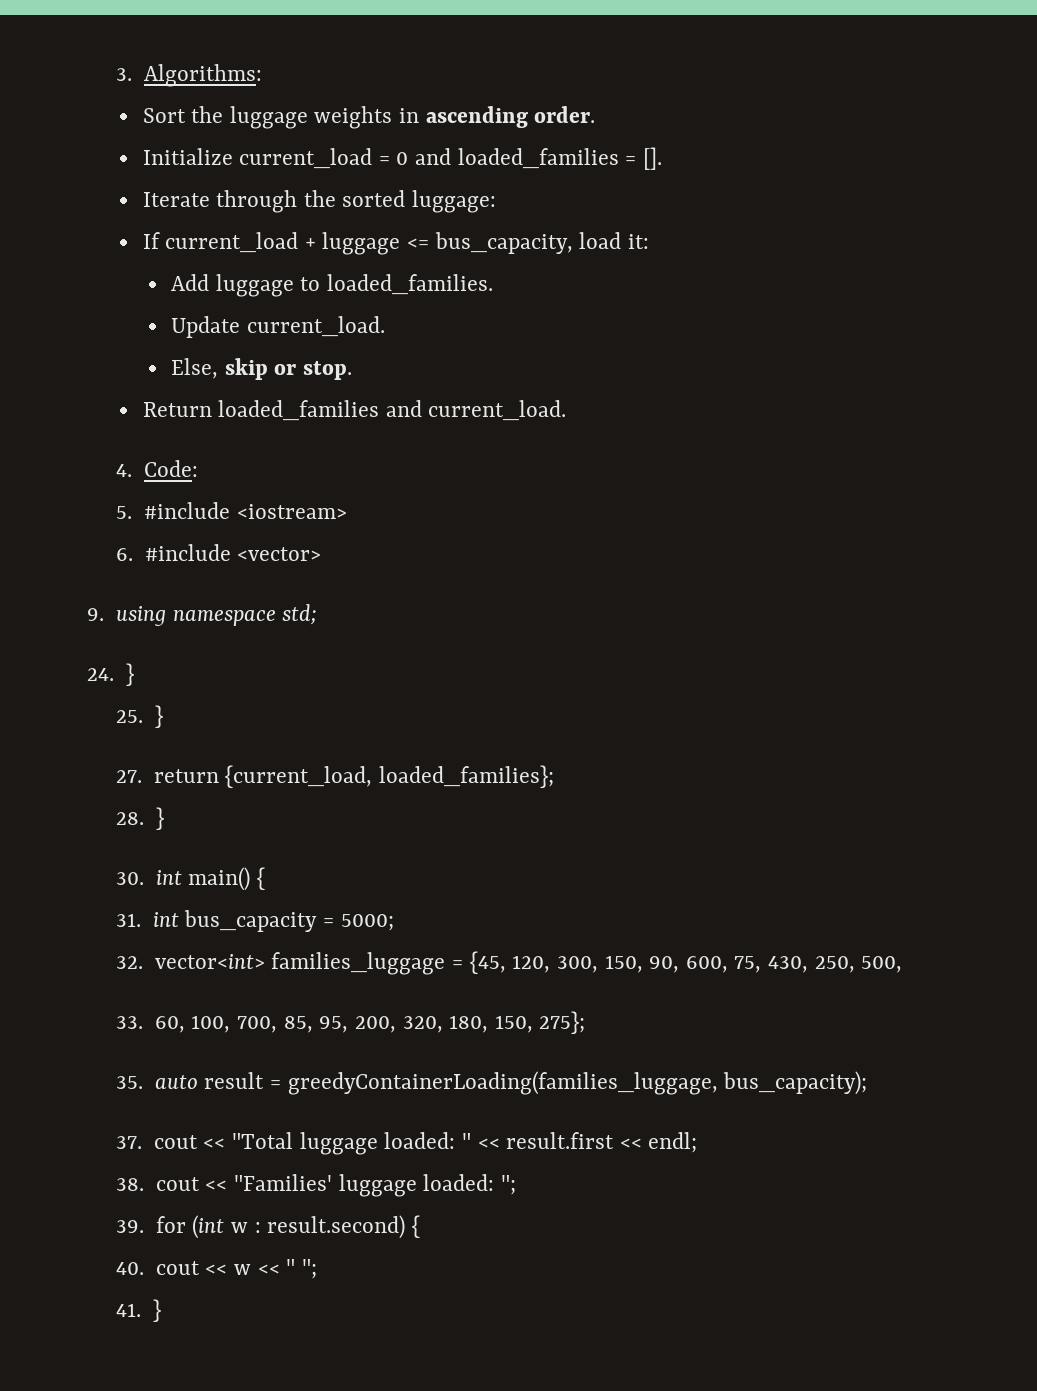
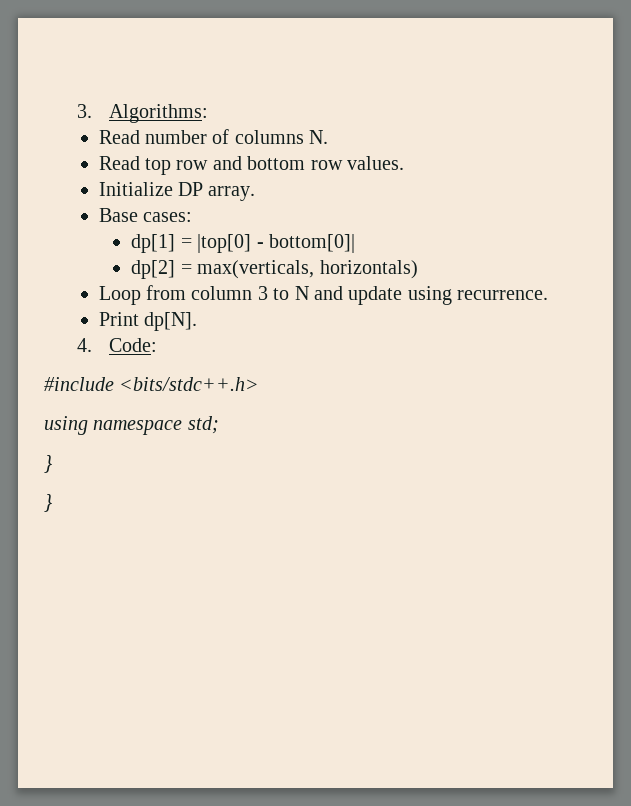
- Sort the luggage weights in ascending order.
- Initialize current_load = 0 and loaded_families = [].
- Iterate through the sorted luggage:
- If current_load + luggage <= bus_capacity, load it:
- Add luggage to loaded_families.
- Update current_load.
- Else, skip or stop.
- Return loaded_families and current_load.
+ Read number of columns N.
+ Read top row and bottom row values.
+ Initialize DP array.
+ Base cases:
+ dp[1] = |top[0] - bottom[0]|
+ dp[2] = max(verticals, horizontals)
+ Loop from column 3 to N and update using recurrence.
+ Print dp[N].
  4. Code:
- 5. #include <iostream>
- 6. #include <vector>
- 9. using namespace std;
- 24. }
- 25. }
- 27. return {current_load, loaded_families};
- 28. }
- 30. int main() {
- 31. int bus_capacity = 5000;
- 32. vector<int> families_luggage = {45, 120, 300, 150, 90, 600, 75, 430, 250, 500,
- 33. 60, 100, 700, 85, 95, 200, 320, 180, 150, 275};
- 35. auto result = greedyContainerLoading(families_luggage, bus_capacity);
- 37. cout << "Total luggage loaded: " << result.first << endl;
- 38. cout << "Families' luggage loaded: ";
- 39. for (int w : result.second) {
- 40. cout << w << " ";
- 41. }
+ #include <bits/stdc++.h>
+ using namespace std;
+ }
+ }

